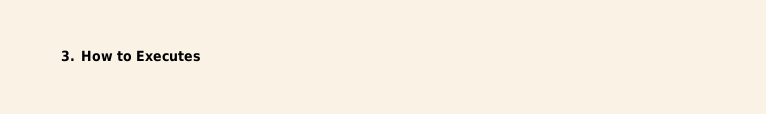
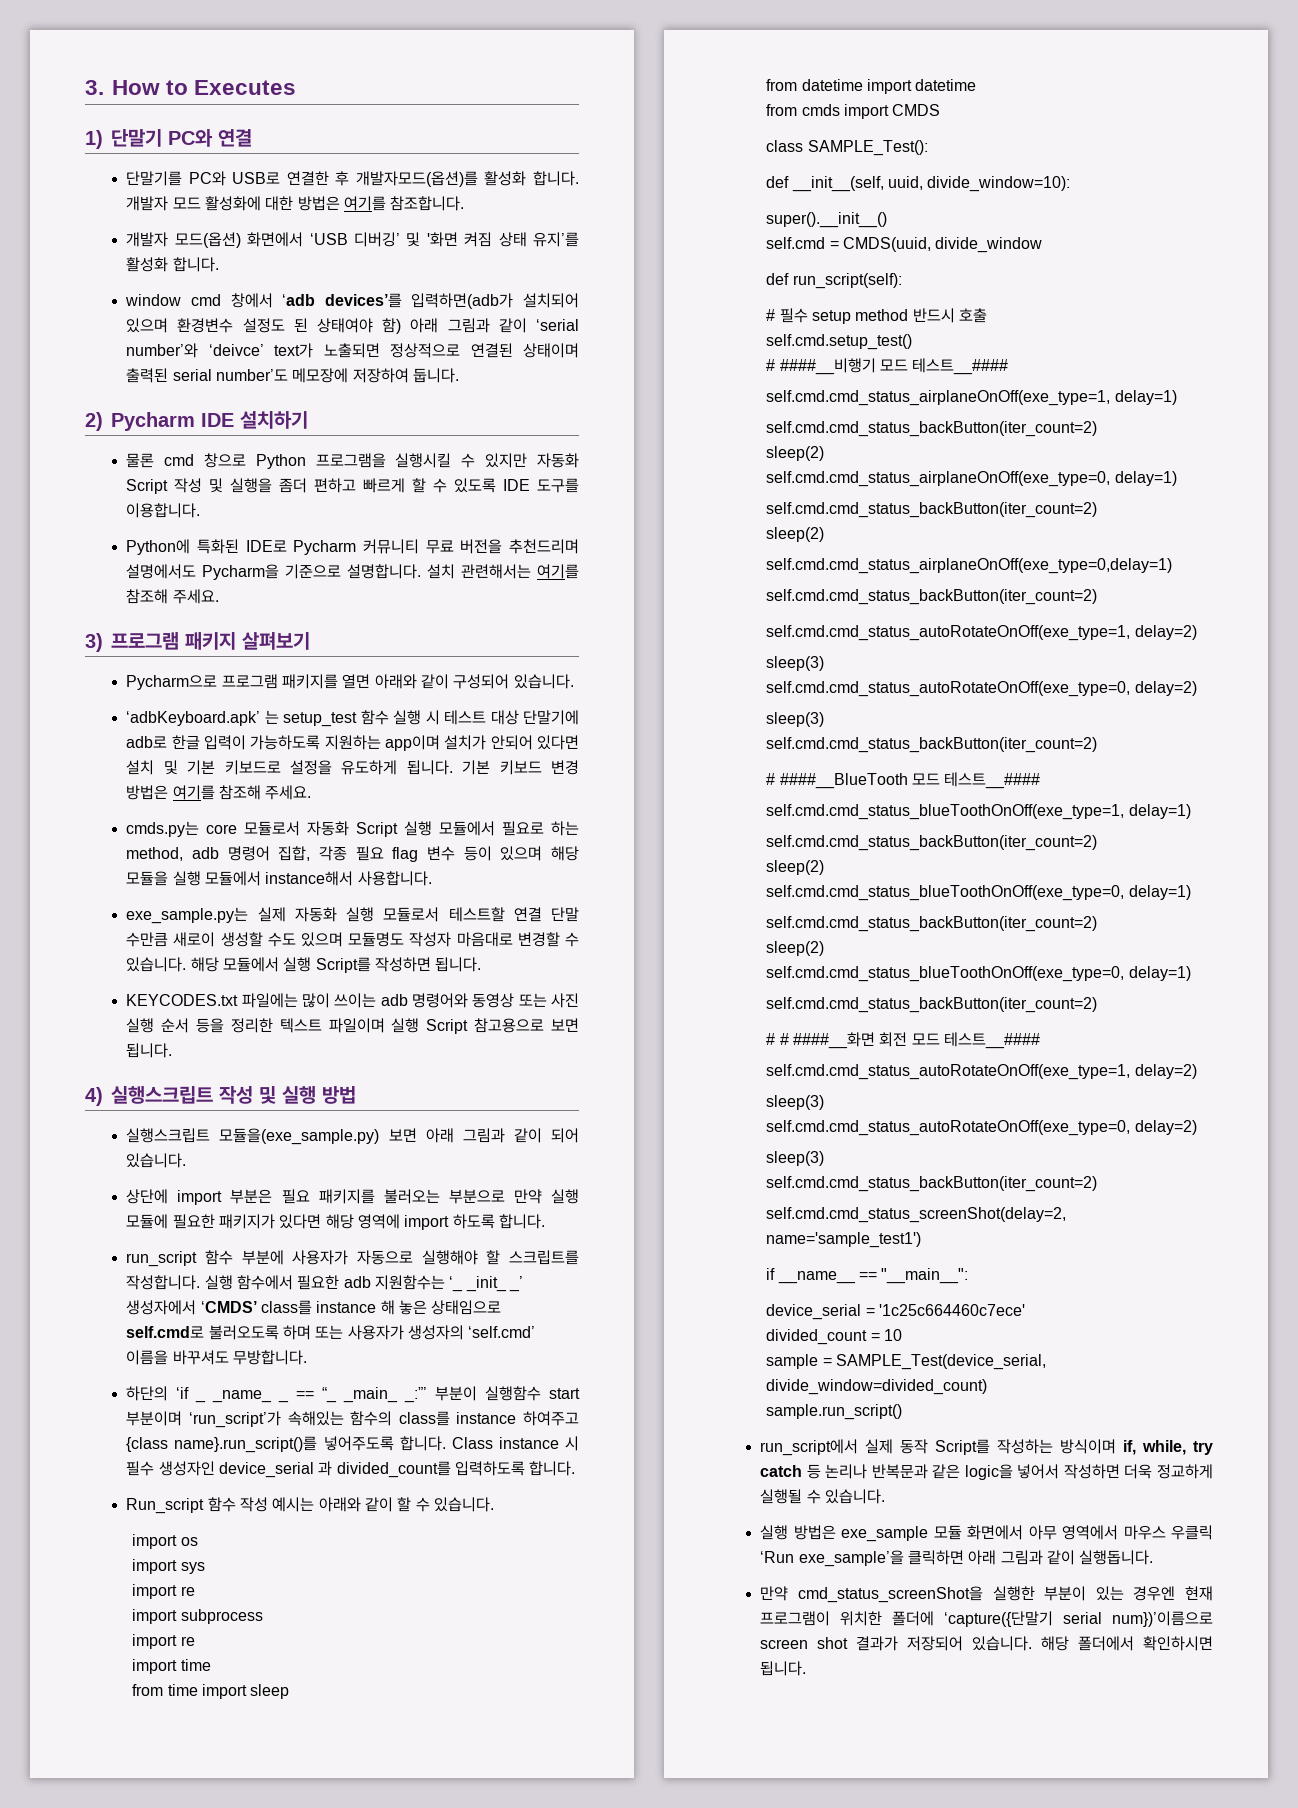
+ 1) 단말기 PC와 연결
+ 단말기를 PC와 USB로 연결한 후 개발자모드(옵션)를 활성화 합니다. 개발자 모드 활성화에 대한 방법은 여기를 참조합니다.
+ 개발자 모드(옵션) 화면에서 ‘USB 디버깅’ 및 '화면 켜짐 상태 유지’를 활성화 합니다.
+ window cmd 창에서 ‘adb devices’를 입력하면(adb가 설치되어 있으며 환경변수 설정도 된 상태여야 함) 아래 그림과 같이 ‘serial number’와 ‘deivce’ text가 노출되면 정상적으로 연결된 상태이며 출력된 serial number’도 메모장에 저장하여 둡니다.
+ 2) Pycharm IDE 설치하기
+ 물론 cmd 창으로 Python 프로그램을 실행시킬 수 있지만 자동화 Script 작성 및 실행을 좀더 편하고 빠르게 할 수 있도록 IDE 도구를 이용합니다.
+ Python에 특화된 IDE로 Pycharm 커뮤니티 무료 버전을 추천드리며 설명에서도 Pycharm을 기준으로 설명합니다. 설치 관련해서는 여기를 참조해 주세요.
+ 3) 프로그램 패키지 살펴보기
+ Pycharm으로 프로그램 패키지를 열면 아래와 같이 구성되어 있습니다.
+ ‘adbKeyboard.apk’ 는 setup_test 함수 실행 시 테스트 대상 단말기에 adb로 한글 입력이 가능하도록 지원하는 app이며 설치가 안되어 있다면 설치 및 기본 키보드로 설정을 유도하게 됩니다. 기본 키보드 변경 방법은 여기를 참조해 주세요.
+ cmds.py는 core 모듈로서 자동화 Script 실행 모듈에서 필요로 하는 method, adb 명령어 집합, 각종 필요 flag 변수 등이 있으며 해당 모듈을 실행 모듈에서 instance해서 사용합니다.
+ exe_sample.py는 실제 자동화 실행 모듈로서 테스트할 연결 단말 수만큼 새로이 생성할 수도 있으며 모듈명도 작성자 마음대로 변경할 수 있습니다. 해당 모듈에서 실행 Script를 작성하면 됩니다.
+ KEYCODES.txt 파일에는 많이 쓰이는 adb 명령어와 동영상 또는 사진 실행 순서 등을 정리한 텍스트 파일이며 실행 Script 참고용으로 보면 됩니다.
+ 4) 실행스크립트 작성 및 실행 방법
+ 실행스크립트 모듈을(exe_sample.py) 보면 아래 그림과 같이 되어 있습니다.
+ 상단에 import 부분은 필요 패키지를 불러오는 부분으로 만약 실행 모듈에 필요한 패키지가 있다면 해당 영역에 import 하도록 합니다.
+ run_script 함수 부분에 사용자가 자동으로 실행해야 할 스크립트를 작성합니다. 실행 함수에서 필요한 adb 지원함수는 ‘_ _init_ _’ 생성자에서 ‘CMDS’ class를 instance 해 놓은 상태임으로 self.cmd로 불러오도록 하며 또는 사용자가 생성자의 ‘self.cmd’ 이름을 바꾸셔도 무방합니다.
+ 하단의 ‘if _ _name_ _ == “_ _main_ _:”’ 부분이 실행함수 start 부분이며 ‘run_script’가 속해있는 함수의 class를 instance 하여주고 {class name}.run_script()를 넣어주도록 합니다. Class instance 시 필수 생성자인 device_serial 과 divided_count를 입력하도록 합니다.
+ Run_script 함수 작성 예시는 아래와 같이 할 수 있습니다.
+ import os
+ import sys
+ import re
+ import subprocess
+ import re
+ import time
+ from time import sleep
+ from datetime import datetime
+ from cmds import CMDS
+ class SAMPLE_Test():
+ def __init__(self, uuid, divide_window=10):
+ super().__init__()
+ self.cmd = CMDS(uuid, divide_window
+ def run_script(self):
+ # 필수 setup method 반드시 호출
+ self.cmd.setup_test()
+ # ####__비행기 모드 테스트__####
+ self.cmd.cmd_status_airplaneOnOff(exe_type=1, delay=1)
+ self.cmd.cmd_status_backButton(iter_count=2)
+ sleep(2)
+ self.cmd.cmd_status_airplaneOnOff(exe_type=0, delay=1)
+ self.cmd.cmd_status_backButton(iter_count=2)
+ sleep(2)
+ self.cmd.cmd_status_airplaneOnOff(exe_type=0,delay=1)
+ self.cmd.cmd_status_backButton(iter_count=2)
+ self.cmd.cmd_status_autoRotateOnOff(exe_type=1, delay=2)
+ sleep(3)
+ self.cmd.cmd_status_autoRotateOnOff(exe_type=0, delay=2)
+ sleep(3)
+ self.cmd.cmd_status_backButton(iter_count=2)
+ # ####__BlueTooth 모드 테스트__####
+ self.cmd.cmd_status_blueToothOnOff(exe_type=1, delay=1)
+ self.cmd.cmd_status_backButton(iter_count=2)
+ sleep(2)
+ self.cmd.cmd_status_blueToothOnOff(exe_type=0, delay=1)
+ self.cmd.cmd_status_backButton(iter_count=2)
+ sleep(2)
+ self.cmd.cmd_status_blueToothOnOff(exe_type=0, delay=1)
+ self.cmd.cmd_status_backButton(iter_count=2)
+ # # ####__화면 회전 모드 테스트__####
+ self.cmd.cmd_status_autoRotateOnOff(exe_type=1, delay=2)
+ sleep(3)
+ self.cmd.cmd_status_autoRotateOnOff(exe_type=0, delay=2)
+ sleep(3)
+ self.cmd.cmd_status_backButton(iter_count=2)
+ self.cmd.cmd_status_screenShot(delay=2, name='sample_test1')
+ if __name__ == "__main__":
+ device_serial = '1c25c664460c7ece'
+ divided_count = 10
+ sample = SAMPLE_Test(device_serial, divide_window=divided_count)
+ sample.run_script()
+ run_script에서 실제 동작 Script를 작성하는 방식이며 if, while, try catch 등 논리나 반복문과 같은 logic을 넣어서 작성하면 더욱 정교하게 실행될 수 있습니다.
+ 실행 방법은 exe_sample 모듈 화면에서 아무 영역에서 마우스 우클릭 ‘Run exe_sample’을 클릭하면 아래 그림과 같이 실행돕니다.
+ 만약 cmd_status_screenShot을 실행한 부분이 있는 경우엔 현재 프로그램이 위치한 폴더에 ‘capture({단말기 serial num})’이름으로 screen shot 결과가 저장되어 있습니다. 해당 폴더에서 확인하시면 됩니다.

